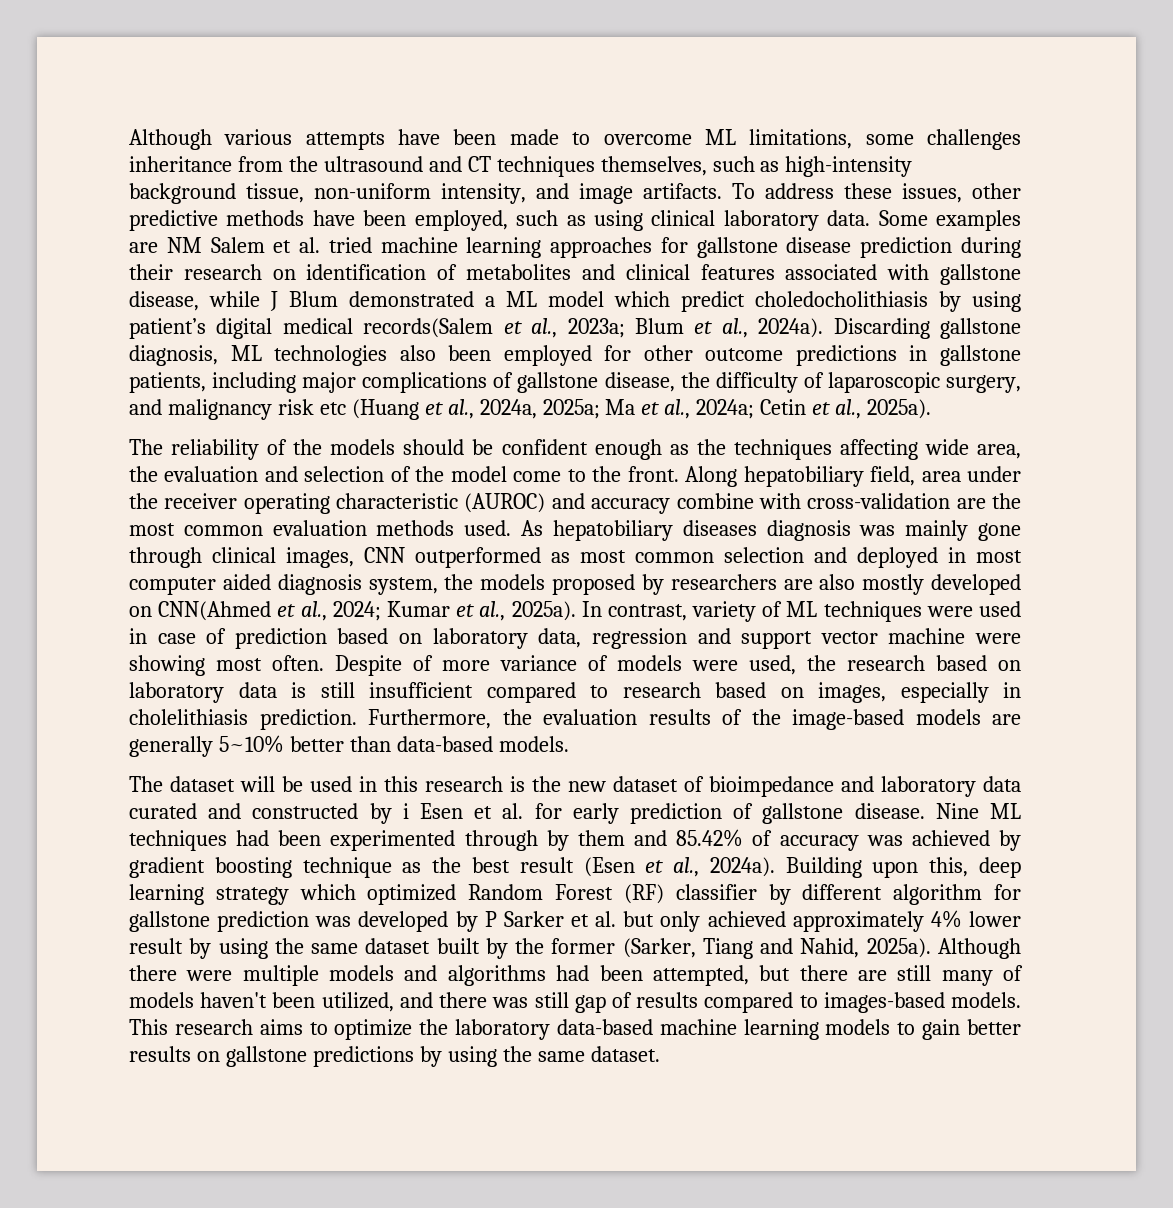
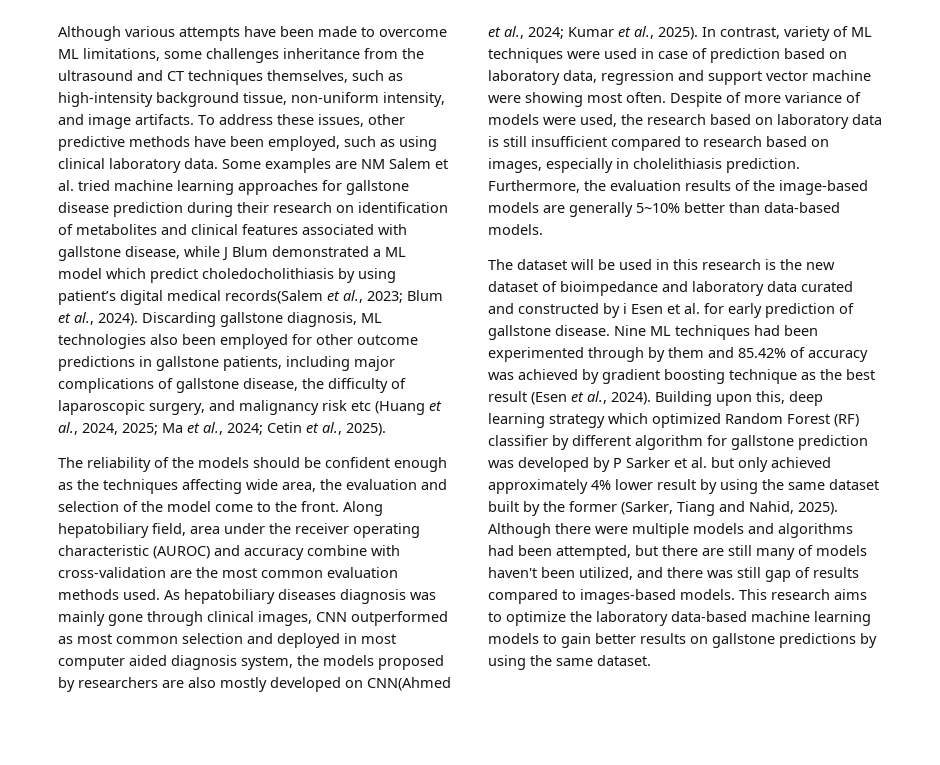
- Some examples are NM Salem et al. tried machine learning approaches for gallstone disease prediction during their research on identification of metabolites and clinical features associated with gallstone disease, while J Blum demonstrated a ML model which predict choledocholithiasis by using patient’s digital medical records(Salem et al., 2023a; Blum et al., 2024a).
+ Some examples are NM Salem et al. tried machine learning approaches for gallstone disease prediction during their research on identification of metabolites and clinical features associated with gallstone disease, while J Blum demonstrated a ML model which predict choledocholithiasis by using patient’s digital medical records(Salem et al., 2023; Blum et al., 2024).
- Discarding gallstone diagnosis, ML technologies also been employed for other outcome predictions in gallstone patients, including major complications of gallstone disease, the difficulty of laparoscopic surgery, and malignancy risk etc (Huang et al., 2024a, 2025a; Ma et al., 2024a; Cetin et al., 2025a).
+ Discarding gallstone diagnosis, ML technologies also been employed for other outcome predictions in gallstone patients, including major complications of gallstone disease, the difficulty of laparoscopic surgery, and malignancy risk etc (Huang et al., 2024, 2025; Ma et al., 2024; Cetin et al., 2025).
- As hepatobiliary diseases diagnosis was mainly gone through clinical images, CNN outperformed as most common selection and deployed in most computer aided diagnosis system, the models proposed by researchers are also mostly developed on CNN(Ahmed et al., 2024; Kumar et al., 2025a).
+ As hepatobiliary diseases diagnosis was mainly gone through clinical images, CNN outperformed as most common selection and deployed in most computer aided diagnosis system, the models proposed by researchers are also mostly developed on CNN(Ahmed et al., 2024; Kumar et al., 2025).
- Nine ML techniques had been experimented through by them and 85.42% of accuracy was achieved by gradient boosting technique as the best result (Esen et al., 2024a).
+ Nine ML techniques had been experimented through by them and 85.42% of accuracy was achieved by gradient boosting technique as the best result (Esen et al., 2024).
- Building upon this, deep learning strategy which optimized Random Forest (RF) classifier by different algorithm for gallstone prediction was developed by P Sarker et al. but only achieved approximately 4% lower result by using the same dataset built by the former (Sarker, Tiang and Nahid, 2025a).
+ Building upon this, deep learning strategy which optimized Random Forest (RF) classifier by different algorithm for gallstone prediction was developed by P Sarker et al. but only achieved approximately 4% lower result by using the same dataset built by the former (Sarker, Tiang and Nahid, 2025).

